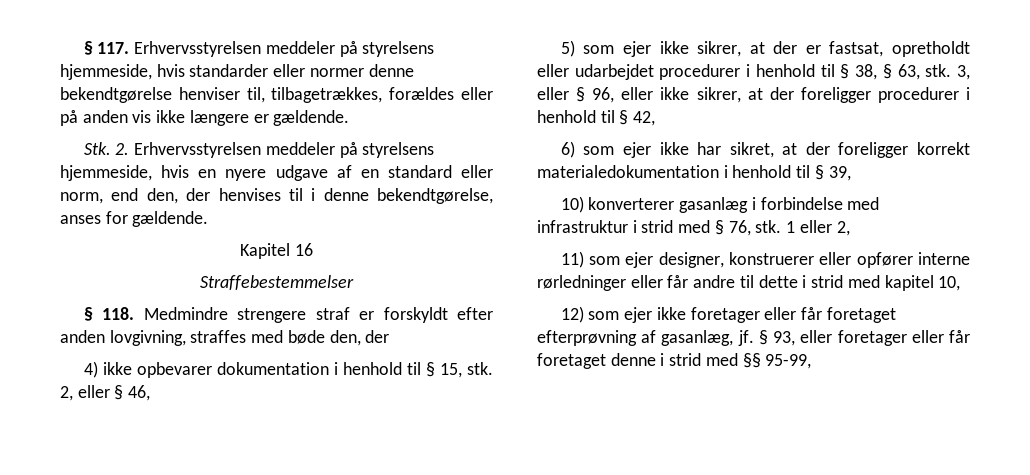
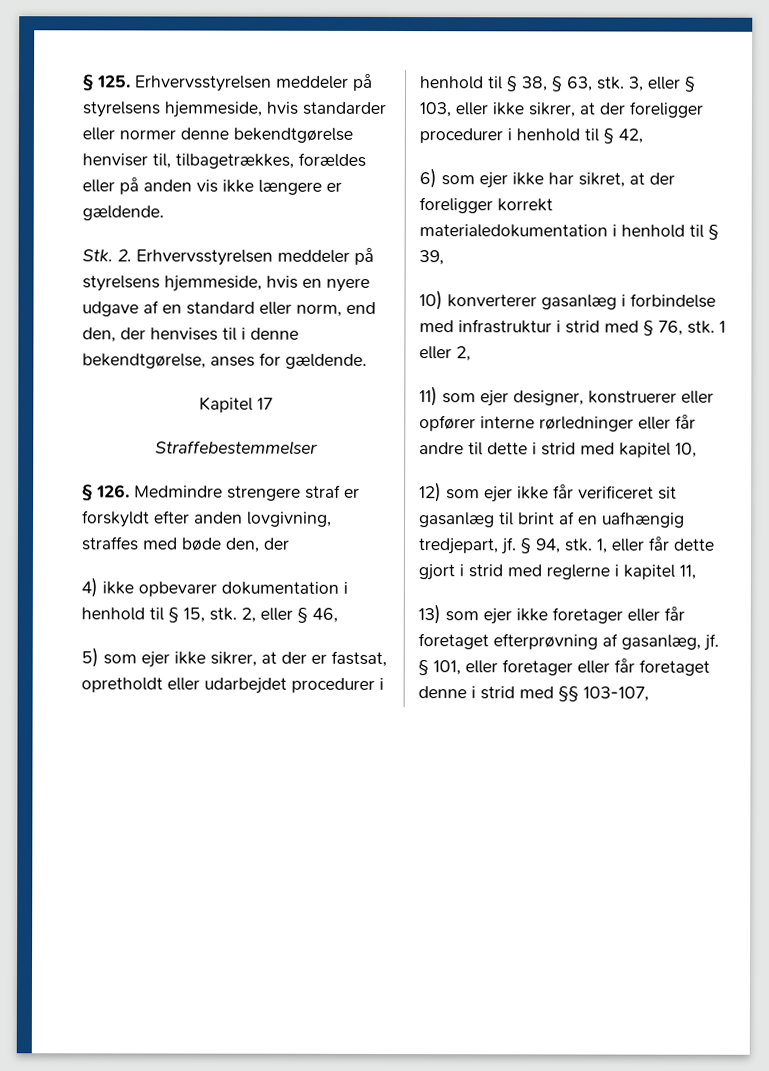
- § 117. Erhvervsstyrelsen meddeler på styrelsens hjemmeside, hvis standarder eller normer denne bekendtgørelse henviser til, tilbagetrækkes, forældes eller på anden vis ikke længere er gældende.
+ § 125. Erhvervsstyrelsen meddeler på styrelsens hjemmeside, hvis standarder eller normer denne bekendtgørelse henviser til, tilbagetrækkes, forældes eller på anden vis ikke længere er gældende.
- Kapitel 16
+ Kapitel 17
- § 118. Medmindre strengere straf er forskyldt efter anden lovgivning, straffes med bøde den, der
+ § 126. Medmindre strengere straf er forskyldt efter anden lovgivning, straffes med bøde den, der
- 3, eller § 96, eller ikke sikrer, at der foreligger procedurer i henhold til § 42,
+ 3, eller § 103, eller ikke sikrer, at der foreligger procedurer i henhold til § 42,
- 12) som ejer ikke foretager eller får foretaget efterprøvning af gasanlæg, jf.
+ 12) som ejer ikke får verificeret sit gasanlæg til brint af en uafhængig tredjepart, jf. § 94, stk. 1, eller får dette gjort i strid med reglerne i kapitel 11,
+ 13) som ejer ikke foretager eller får foretaget efterprøvning af gasanlæg, jf.
- § 93, eller foretager eller får foretaget denne i strid med §§ 95-99,
+ § 101, eller foretager eller får foretaget denne i strid med §§ 103-107,

